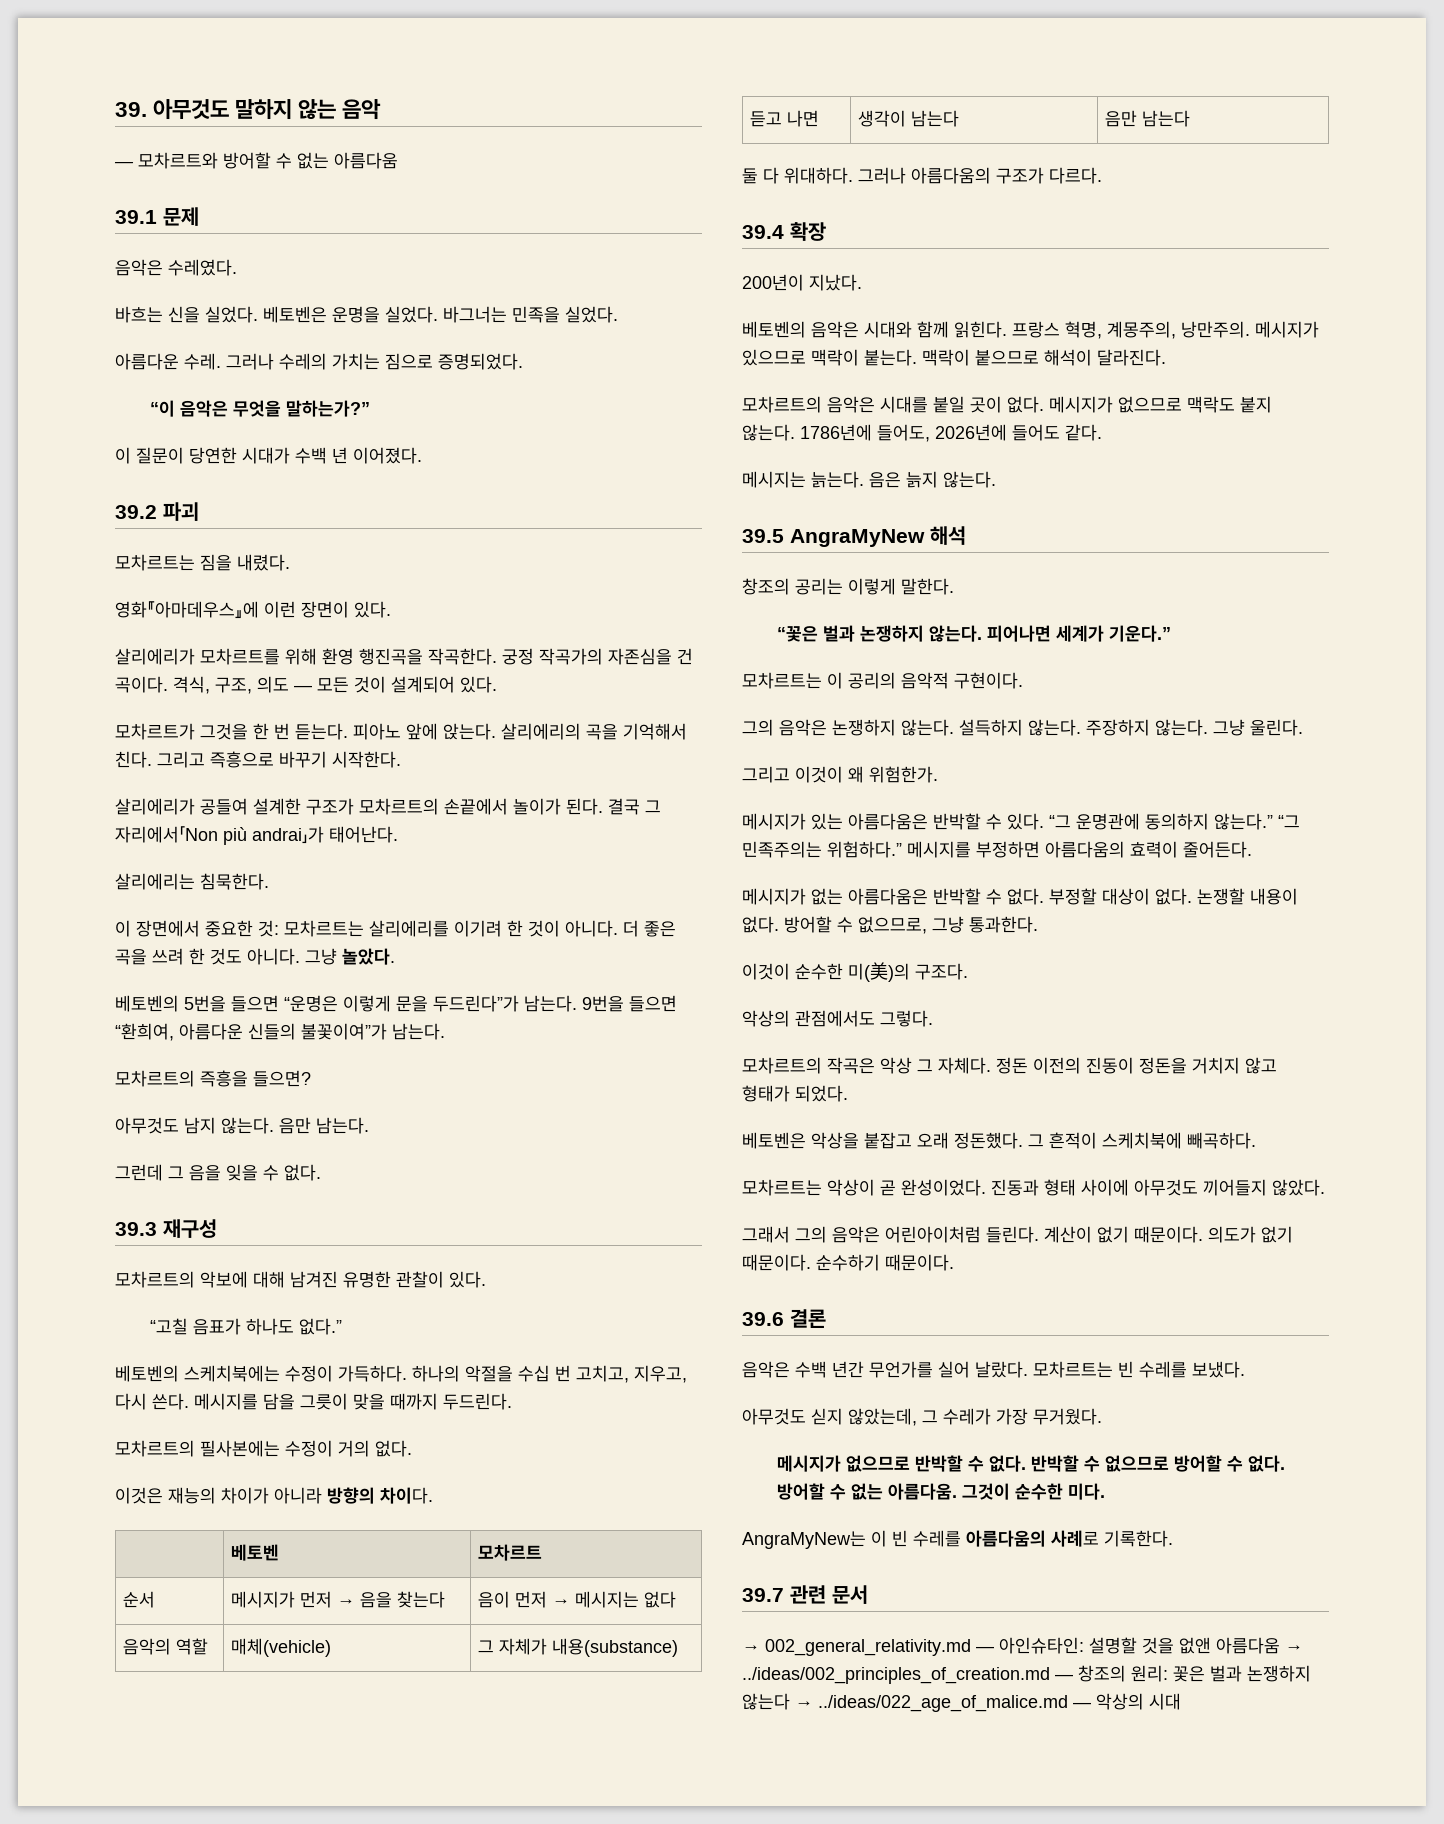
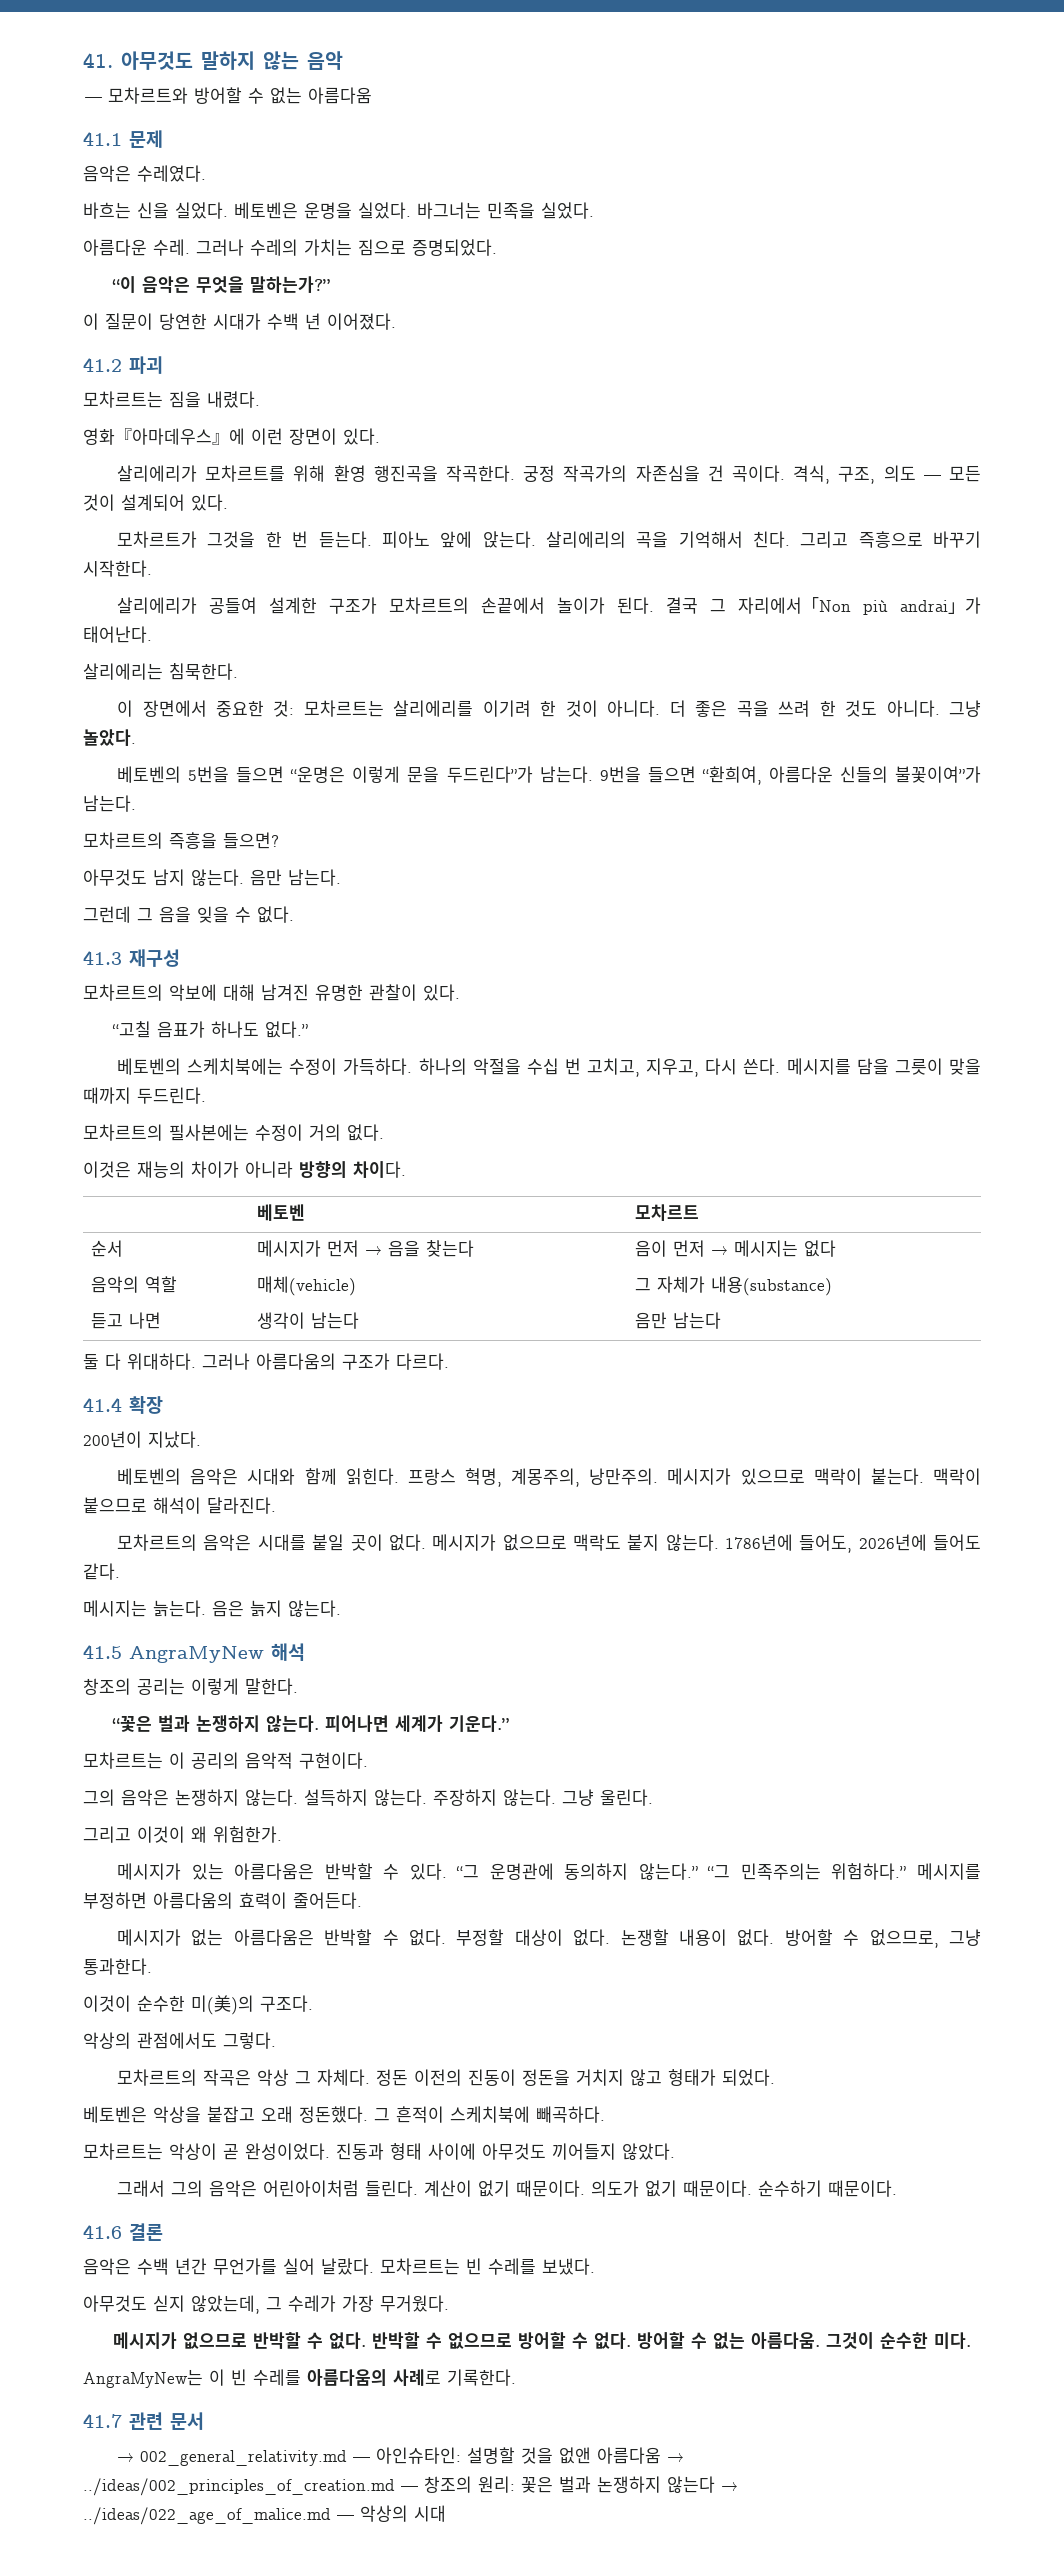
- 39. 아무것도 말하지 않는 음악
+ 41. 아무것도 말하지 않는 음악
- 39.1 문제
+ 41.1 문제
- 39.2 파괴
+ 41.2 파괴
- 39.3 재구성
+ 41.3 재구성
- 39.4 확장
+ 41.4 확장
- 39.5 AngraMyNew 해석
+ 41.5 AngraMyNew 해석
- 39.6 결론
+ 41.6 결론
- 39.7 관련 문서
+ 41.7 관련 문서

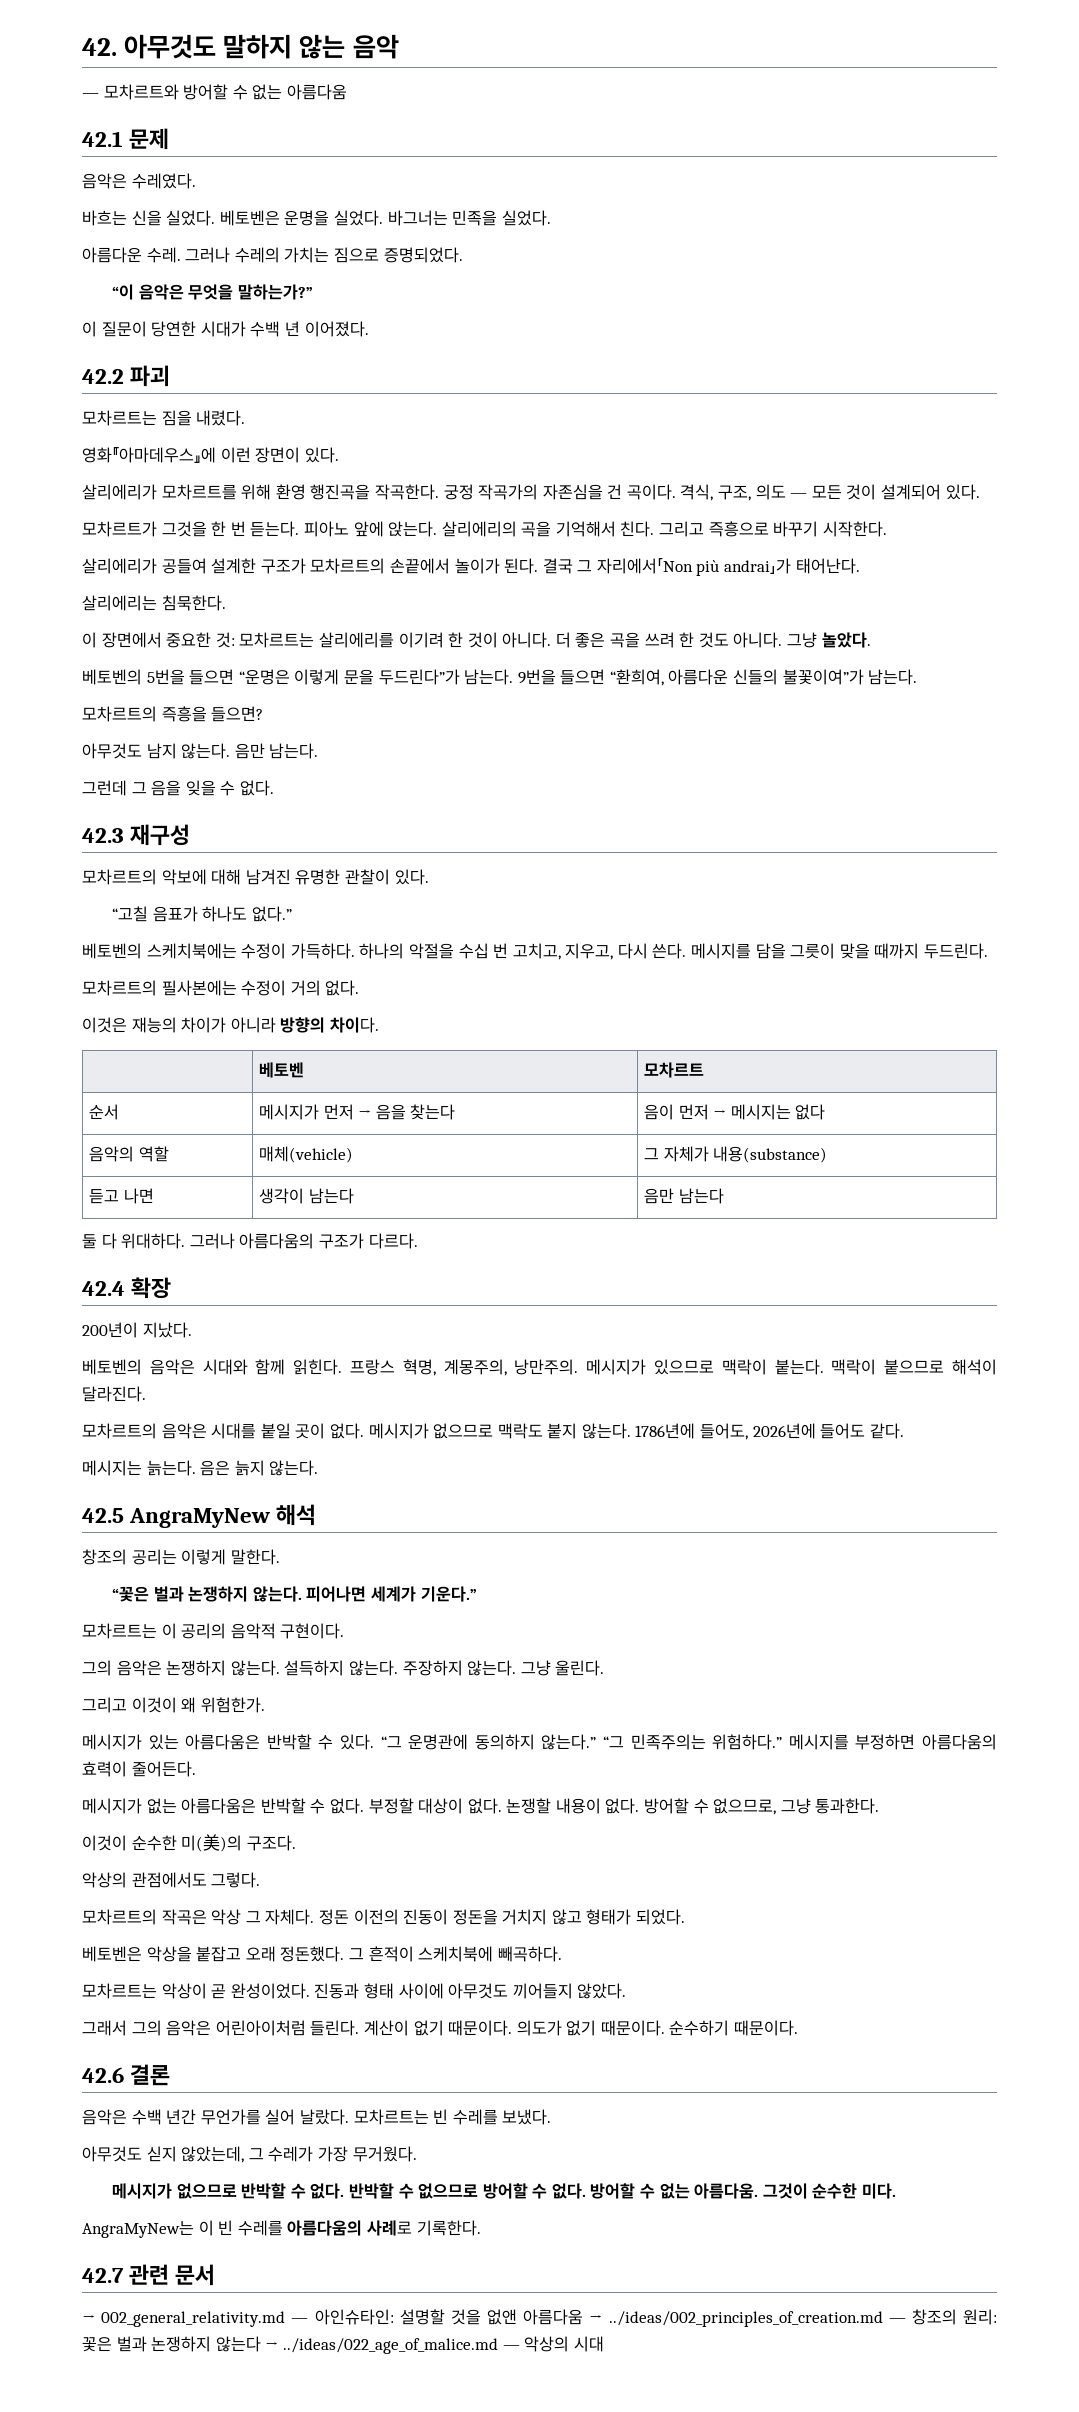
- 41. 아무것도 말하지 않는 음악
+ 42. 아무것도 말하지 않는 음악
- 41.1 문제
+ 42.1 문제
- 41.2 파괴
+ 42.2 파괴
- 41.3 재구성
+ 42.3 재구성
- 41.4 확장
+ 42.4 확장
- 41.5 AngraMyNew 해석
+ 42.5 AngraMyNew 해석
- 41.6 결론
+ 42.6 결론
- 41.7 관련 문서
+ 42.7 관련 문서

